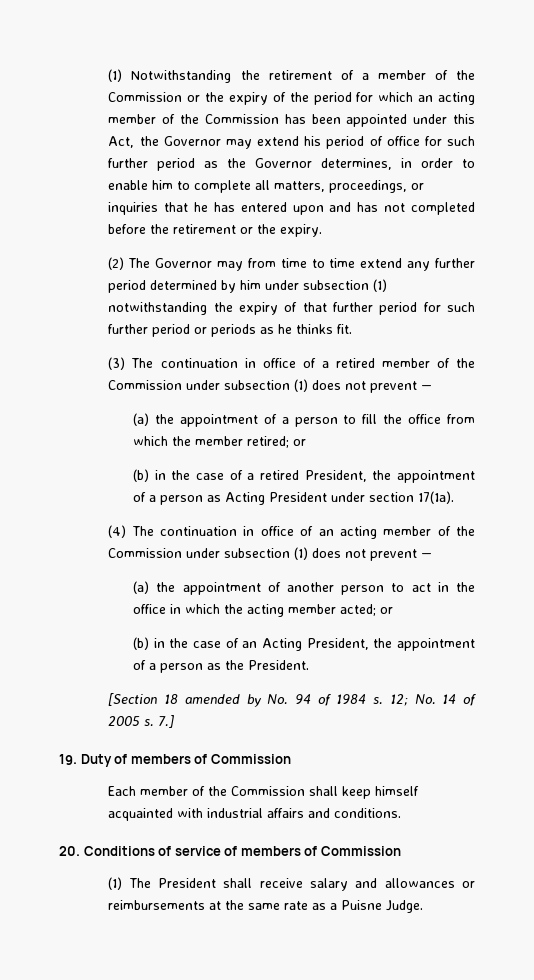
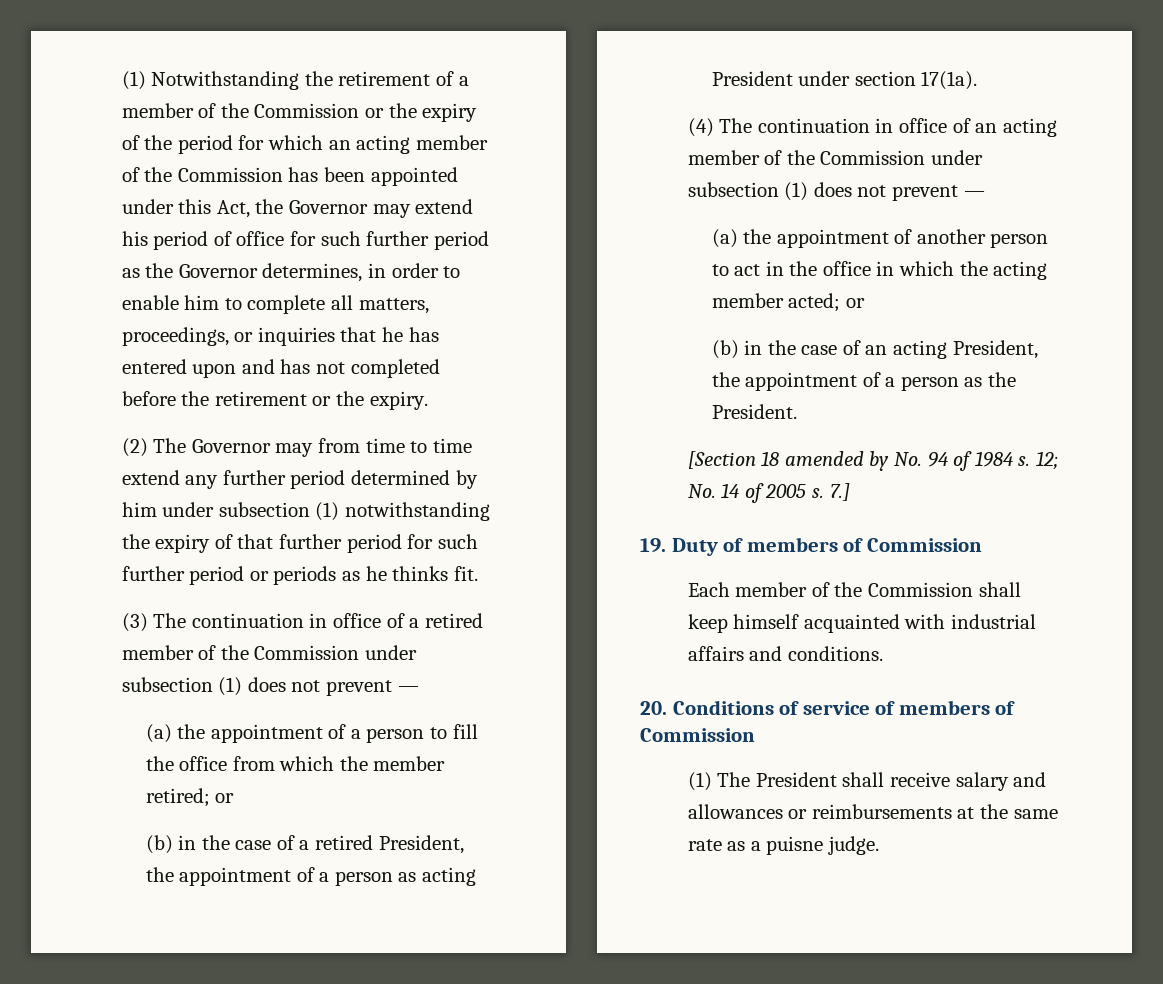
- (b) in the case of a retired President, the appointment of a person as Acting President under section 17(1a).
+ (b) in the case of a retired President, the appointment of a person as acting President under section 17(1a).
- (b) in the case of an Acting President, the appointment of a person as the President.
+ (b) in the case of an acting President, the appointment of a person as the President.
- (1) The President shall receive salary and allowances or reimbursements at the same rate as a Puisne Judge.
+ (1) The President shall receive salary and allowances or reimbursements at the same rate as a puisne judge.

